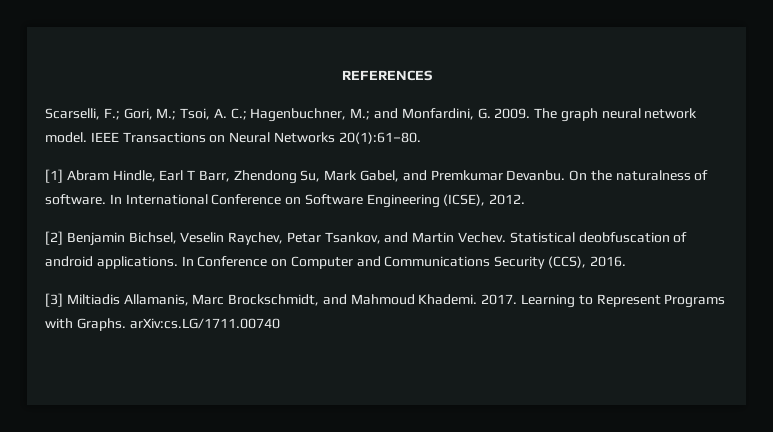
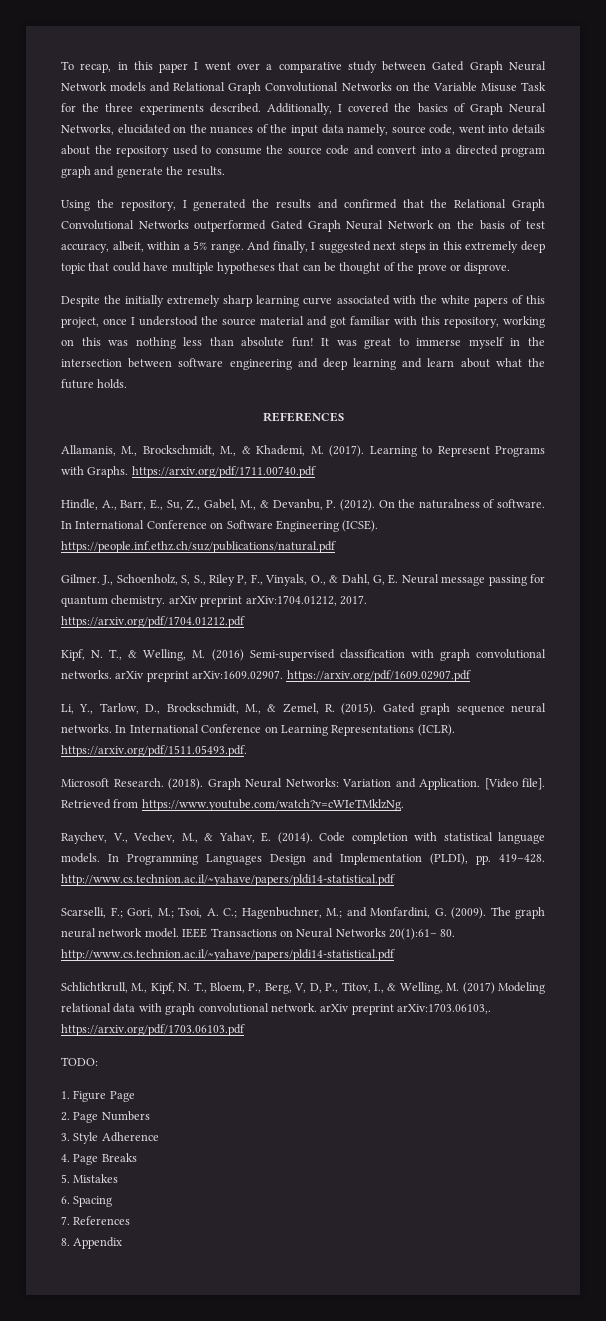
+ To recap, in this paper I went over a comparative study between Gated Graph Neural Network models and Relational Graph Convolutional Networks on the Variable Misuse Task for the three experiments described. Additionally, I covered the basics of Graph Neural Networks, elucidated on the nuances of the input data namely, source code, went into details about the repository used to consume the source code and convert into a directed program graph and generate the results.
+ Using the repository, I generated the results and confirmed that the Relational Graph Convolutional Networks outperformed Gated Graph Neural Network on the basis of test accuracy, albeit, within a 5% range. And finally, I suggested next steps in this extremely deep topic that could have multiple hypotheses that can be thought of the prove or disprove.
+ Despite the initially extremely sharp learning curve associated with the white papers of this project, once I understood the source material and got familiar with this repository, working on this was nothing less than absolute fun! It was great to immerse myself in the intersection between software engineering and deep learning and learn about what the future holds.
  REFERENCES
+ Allamanis, M., Brockschmidt, M., & Khademi, M. (2017). Learning to Represent Programs with Graphs. https://arxiv.org/pdf/1711.00740.pdf
+ Hindle, A., Barr, E., Su, Z., Gabel, M., & Devanbu, P. (2012). On the naturalness of software. In International Conference on Software Engineering (ICSE). https://people.inf.ethz.ch/suz/publications/natural.pdf
+ Gilmer. J., Schoenholz, S, S., Riley P, F., Vinyals, O., & Dahl, G, E. Neural message passing for quantum chemistry. arXiv preprint arXiv:1704.01212, 2017. https://arxiv.org/pdf/1704.01212.pdf
+ Kipf, N. T., & Welling, M. (2016) Semi-supervised classification with graph convolutional networks. arXiv preprint arXiv:1609.02907. https://arxiv.org/pdf/1609.02907.pdf
+ Li, Y., Tarlow, D., Brockschmidt, M., & Zemel, R. (2015). Gated graph sequence neural networks. In International Conference on Learning Representations (ICLR). https://arxiv.org/pdf/1511.05493.pdf.
+ Microsoft Research. (2018). Graph Neural Networks: Variation and Application. [Video file]. Retrieved from https://www.youtube.com/watch?v=cWIeTMklzNg.
+ Raychev, V., Vechev, M., & Yahav, E. (2014). Code completion with statistical language models. In Programming Languages Design and Implementation (PLDI), pp. 419–428. http://www.cs.technion.ac.il/~yahave/papers/pldi14-statistical.pdf
- Scarselli, F.; Gori, M.; Tsoi, A. C.; Hagenbuchner, M.; and Monfardini, G. 2009.
+ Scarselli, F.; Gori, M.; Tsoi, A. C.; Hagenbuchner, M.; and Monfardini, G. (2009).
- IEEE Transactions on Neural Networks 20(1):61–80.
- [1] Abram Hindle, Earl T Barr, Zhendong Su, Mark Gabel, and Premkumar Devanbu. On the naturalness of software. In International Conference on Software Engineering (ICSE), 2012.
- [2] Benjamin Bichsel, Veselin Raychev, Petar Tsankov, and Martin Vechev. Statistical deobfuscation of android applications. In Conference on Computer and Communications Security (CCS), 2016.
- [3] Miltiadis Allamanis, Marc Brockschmidt, and Mahmoud Khademi. 2017. Learning to Represent Programs with Graphs. arXiv:cs.LG/1711.00740
+ IEEE Transactions on Neural Networks 20(1):61– 80. http://www.cs.technion.ac.il/~yahave/papers/pldi14-statistical.pdf
+ Schlichtkrull, M., Kipf, N. T., Bloem, P., Berg, V, D, P., Titov, I., & Welling, M. (2017) Modeling relational data with graph convolutional network. arXiv preprint arXiv:1703.06103,. https://arxiv.org/pdf/1703.06103.pdf
+ TODO:
+ 1. Figure Page
+ 2. Page Numbers
+ 3. Style Adherence
+ 4. Page Breaks
+ 5. Mistakes
+ 6. Spacing
+ 7. References
+ 8. Appendix

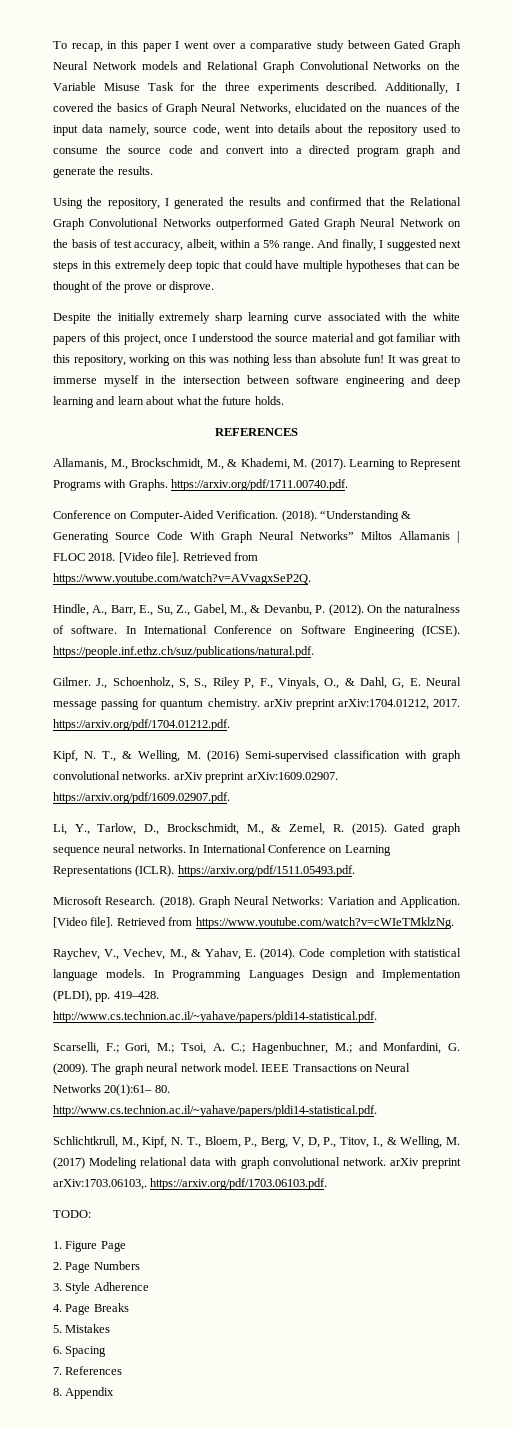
- Learning to Represent Programs with Graphs. https://arxiv.org/pdf/1711.00740.pdf
+ Learning to Represent Programs with Graphs. https://arxiv.org/pdf/1711.00740.pdf.
+ Conference on Computer-Aided Verification. (2018). “Understanding & Generating Source Code With Graph Neural Networks” Miltos Allamanis | FLOC 2018. [Video file]. Retrieved from https://www.youtube.com/watch?v=AVvagxSeP2Q.
- In International Conference on Software Engineering (ICSE). https://people.inf.ethz.ch/suz/publications/natural.pdf
+ In International Conference on Software Engineering (ICSE). https://people.inf.ethz.ch/suz/publications/natural.pdf.
- J., Schoenholz, S, S., Riley P, F., Vinyals, O., & Dahl, G, E. Neural message passing for quantum chemistry. arXiv preprint arXiv:1704.01212, 2017. https://arxiv.org/pdf/1704.01212.pdf
+ J., Schoenholz, S, S., Riley P, F., Vinyals, O., & Dahl, G, E. Neural message passing for quantum chemistry. arXiv preprint arXiv:1704.01212, 2017. https://arxiv.org/pdf/1704.01212.pdf.
- Kipf, N. T., & Welling, M. (2016) Semi-supervised classification with graph convolutional networks. arXiv preprint arXiv:1609.02907. https://arxiv.org/pdf/1609.02907.pdf
+ Kipf, N. T., & Welling, M. (2016) Semi-supervised classification with graph convolutional networks. arXiv preprint arXiv:1609.02907. https://arxiv.org/pdf/1609.02907.pdf.
- In Programming Languages Design and Implementation (PLDI), pp. 419–428. http://www.cs.technion.ac.il/~yahave/papers/pldi14-statistical.pdf
+ In Programming Languages Design and Implementation (PLDI), pp. 419–428. http://www.cs.technion.ac.il/~yahave/papers/pldi14-statistical.pdf.
- IEEE Transactions on Neural Networks 20(1):61– 80. http://www.cs.technion.ac.il/~yahave/papers/pldi14-statistical.pdf
+ IEEE Transactions on Neural Networks 20(1):61– 80. http://www.cs.technion.ac.il/~yahave/papers/pldi14-statistical.pdf.
- Schlichtkrull, M., Kipf, N. T., Bloem, P., Berg, V, D, P., Titov, I., & Welling, M. (2017) Modeling relational data with graph convolutional network. arXiv preprint arXiv:1703.06103,. https://arxiv.org/pdf/1703.06103.pdf
+ Schlichtkrull, M., Kipf, N. T., Bloem, P., Berg, V, D, P., Titov, I., & Welling, M. (2017) Modeling relational data with graph convolutional network. arXiv preprint arXiv:1703.06103,. https://arxiv.org/pdf/1703.06103.pdf.

